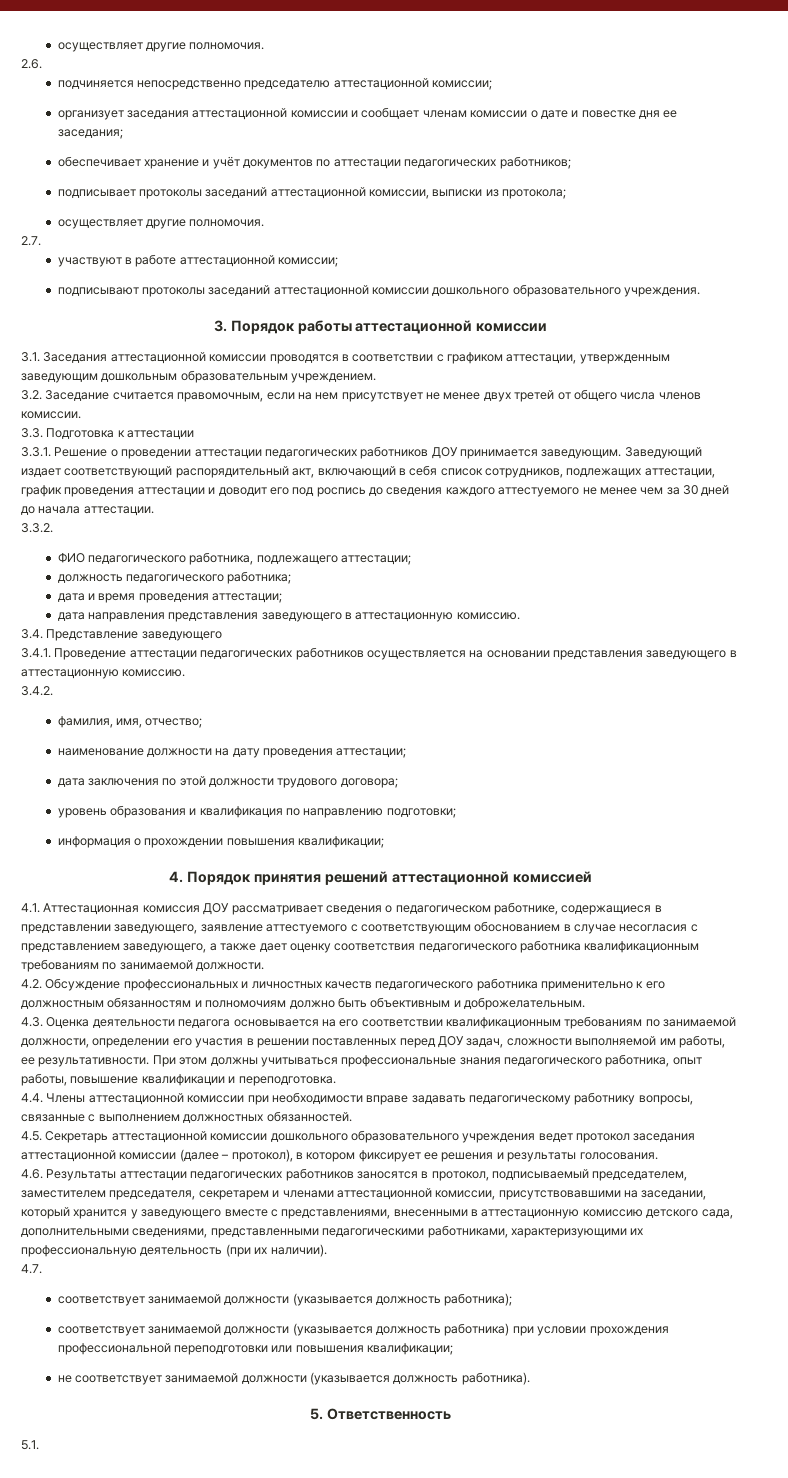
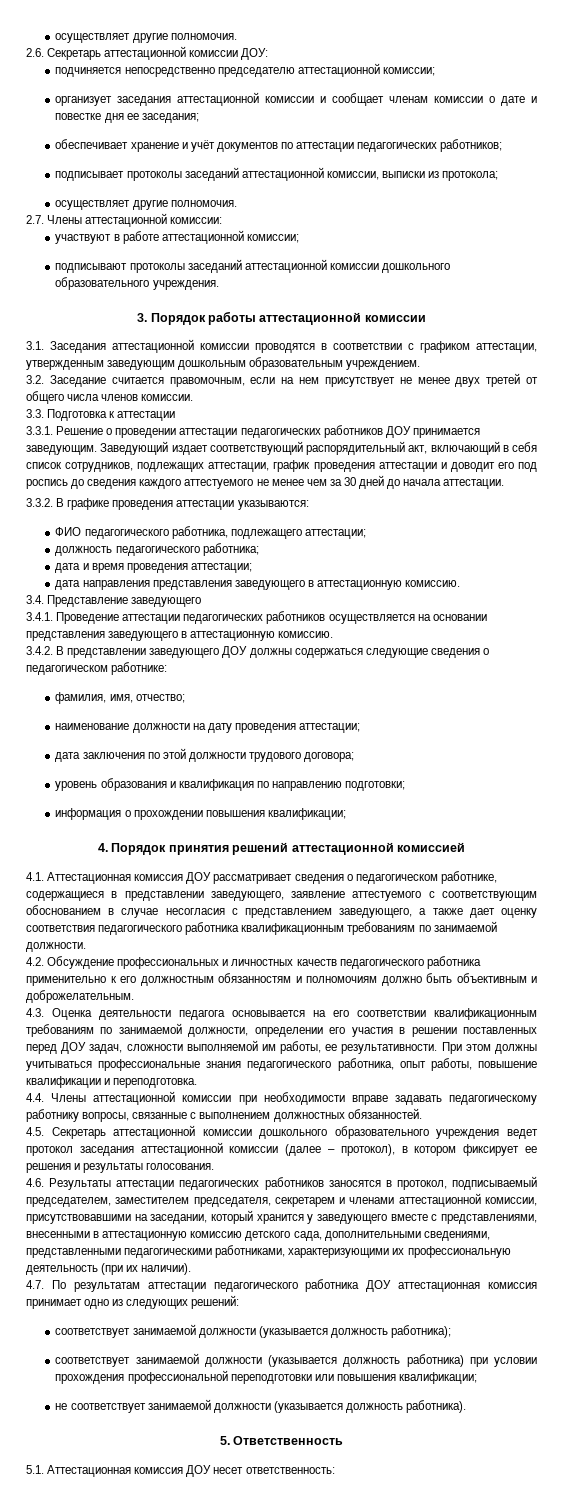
- 2.6.
+ 2.6. Секретарь аттестационной комиссии ДОУ:
- 2.7.
+ 2.7. Члены аттестационной комиссии:
- 3.3.2.
+ 3.3.2. В графике проведения аттестации указываются:
- 3.4.2.
+ 3.4.2. В представлении заведующего ДОУ должны содержаться следующие сведения о педагогическом работнике:
- 4.7.
+ 4.7. По результатам аттестации педагогического работника ДОУ аттестационная комиссия принимает одно из следующих решений:
- 5.1.
+ 5.1. Аттестационная комиссия ДОУ несет ответственность:

